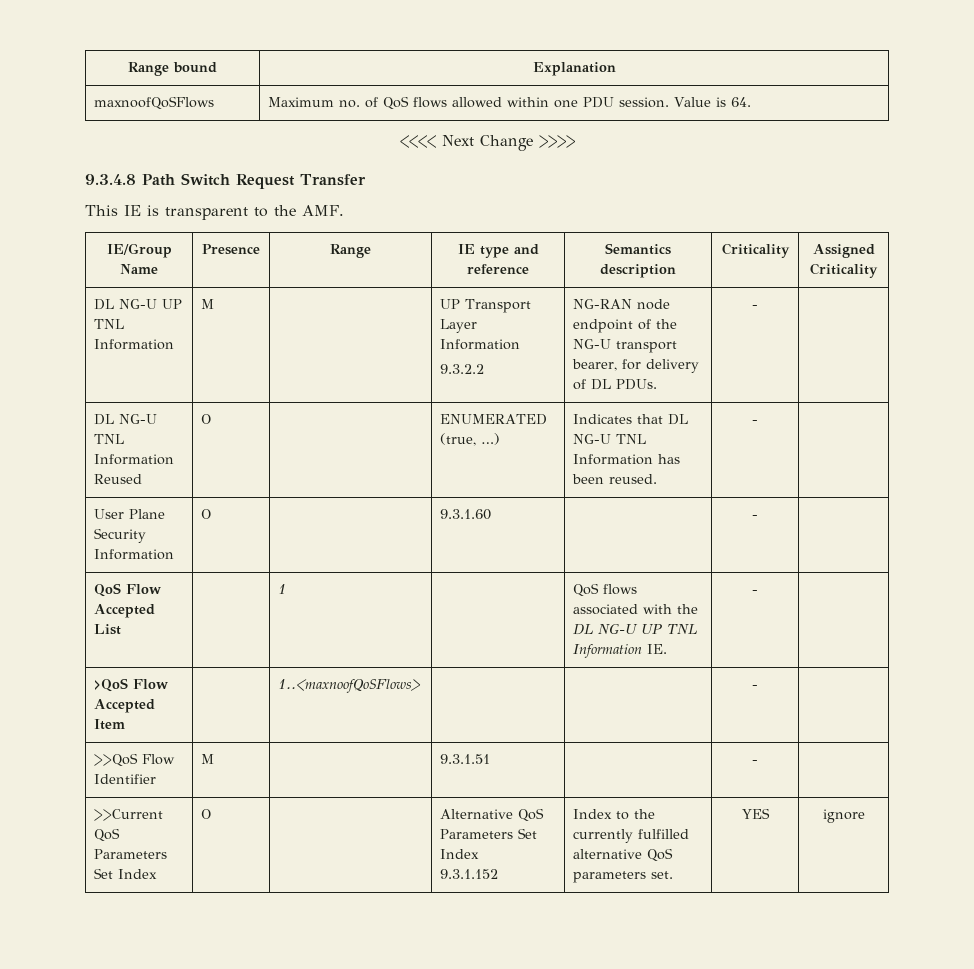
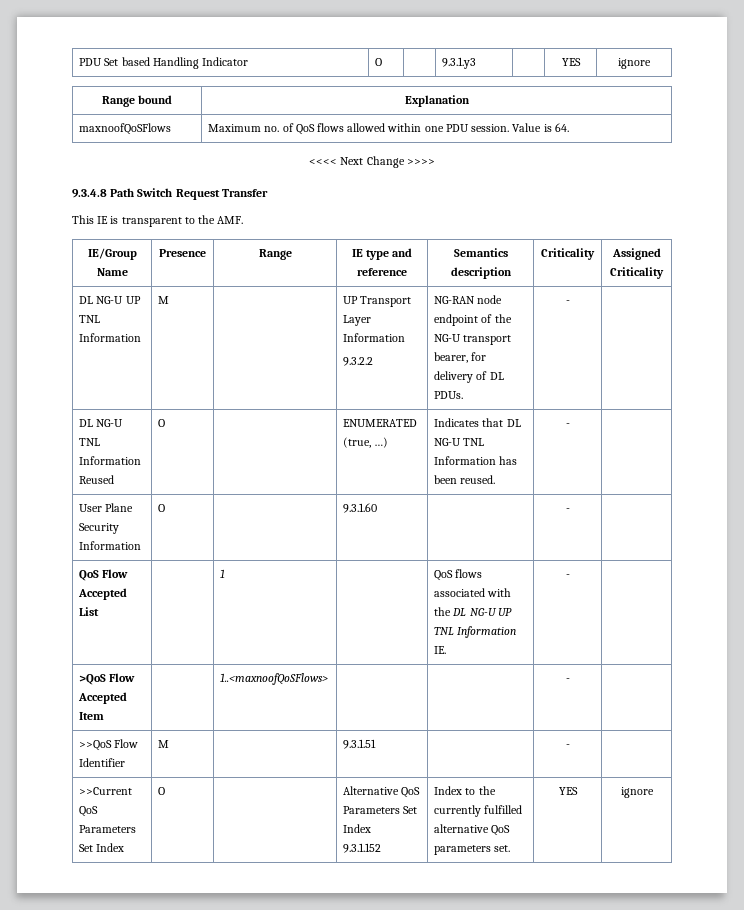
+ PDU Set based Handling Indicator | O | | 9.3.1.y3 | | YES | ignore

